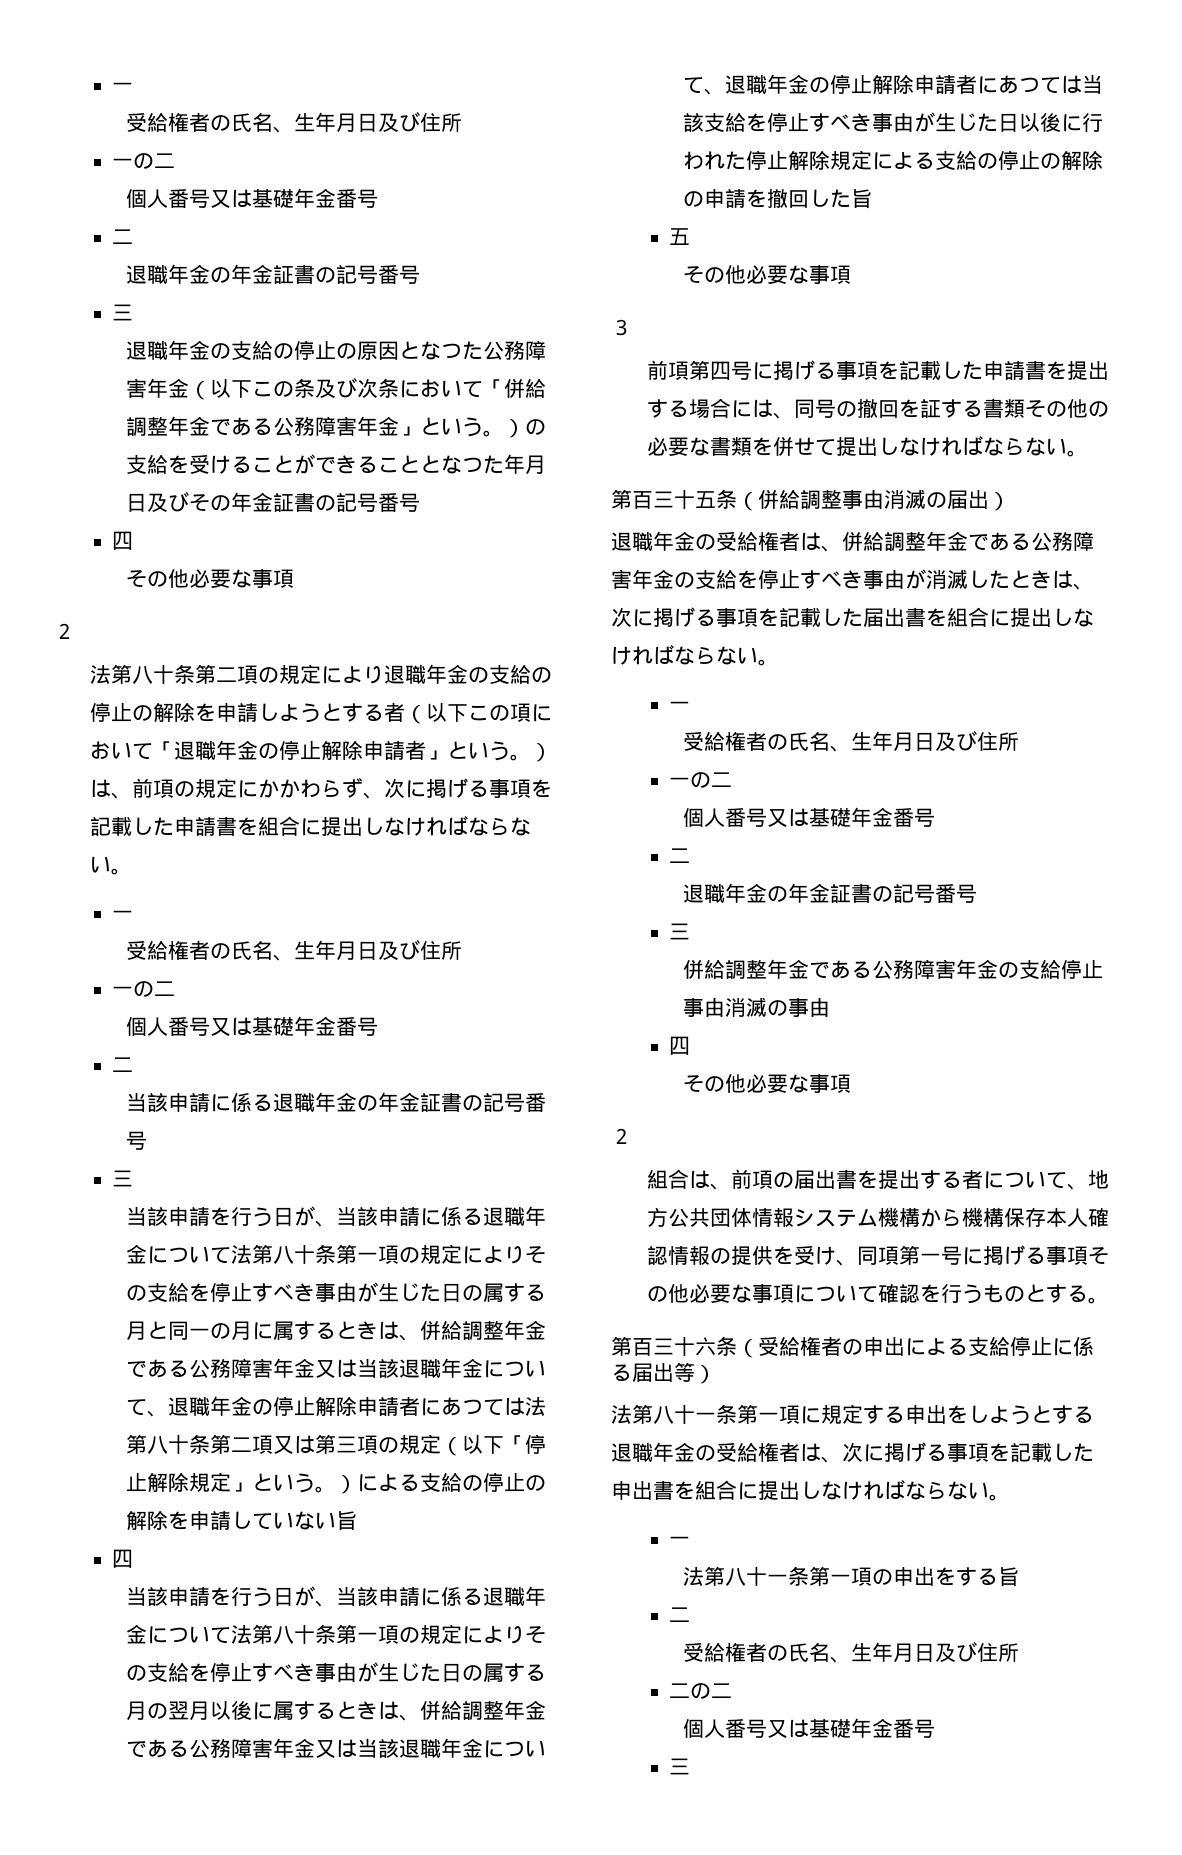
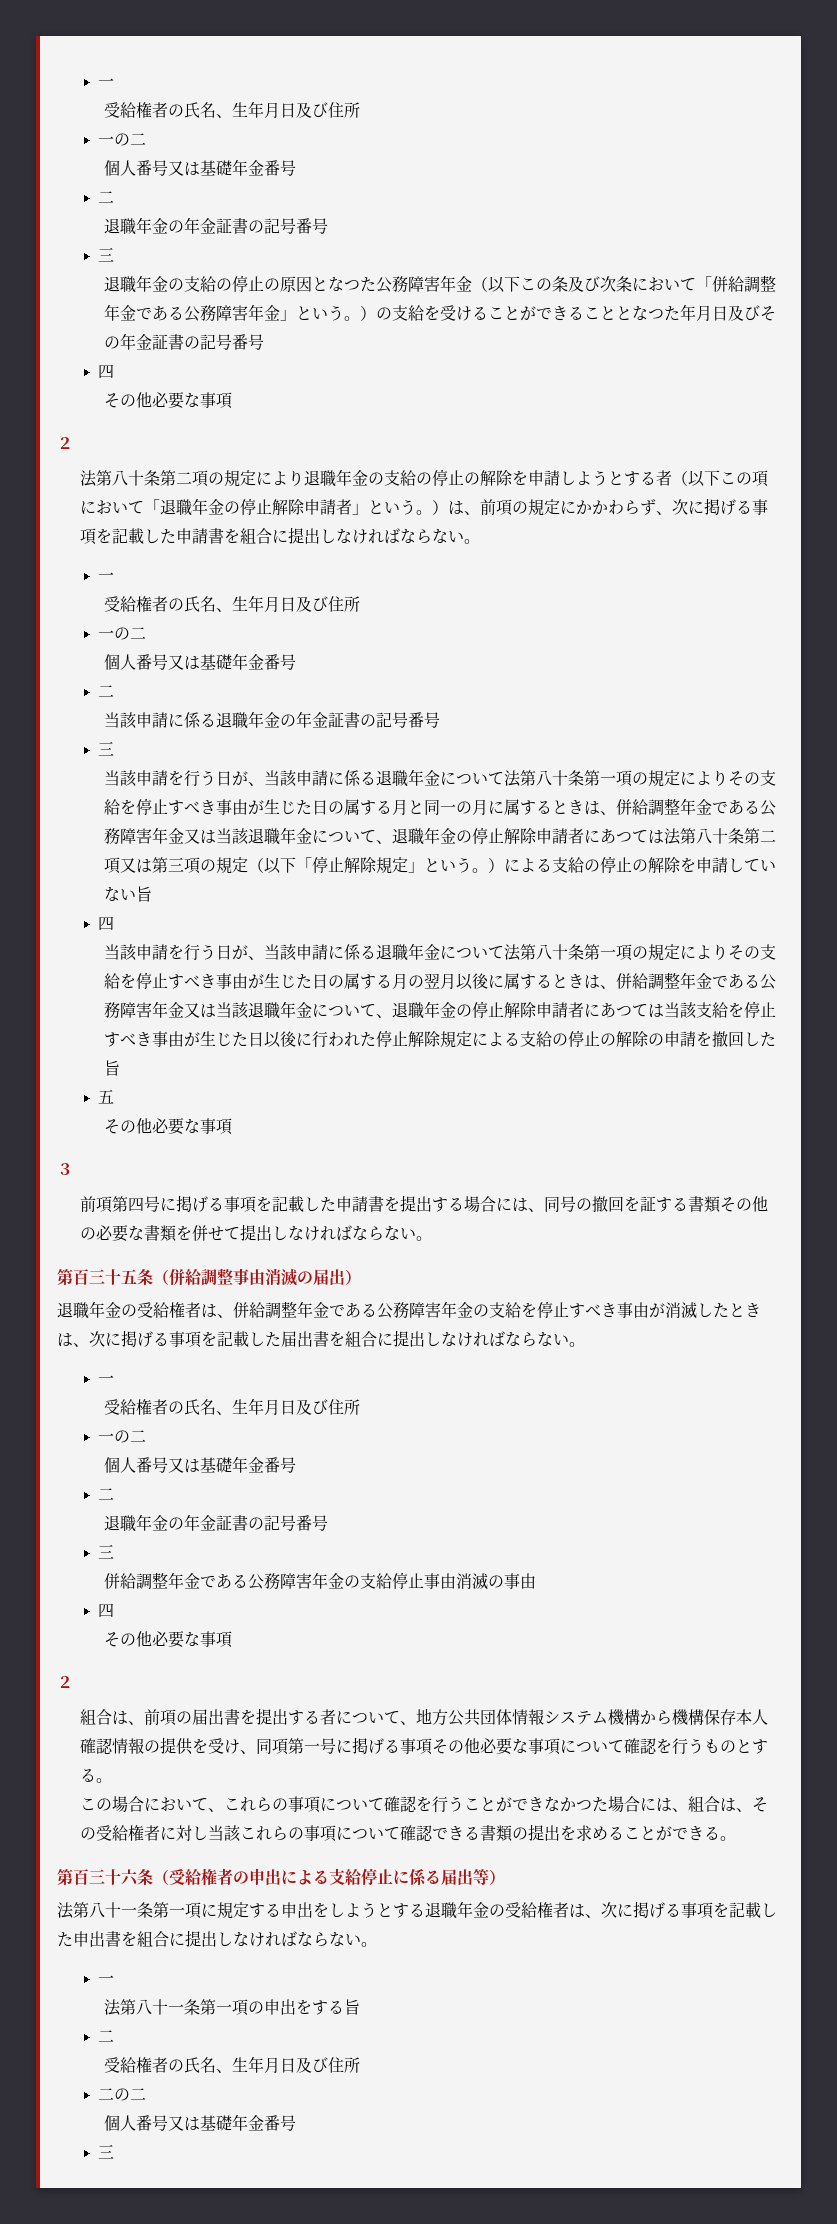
+ この場合において、これらの事項について確認を行うことができなかつた場合には、組合は、その受給権者に対し当該これらの事項について確認できる書類の提出を求めることができる。

